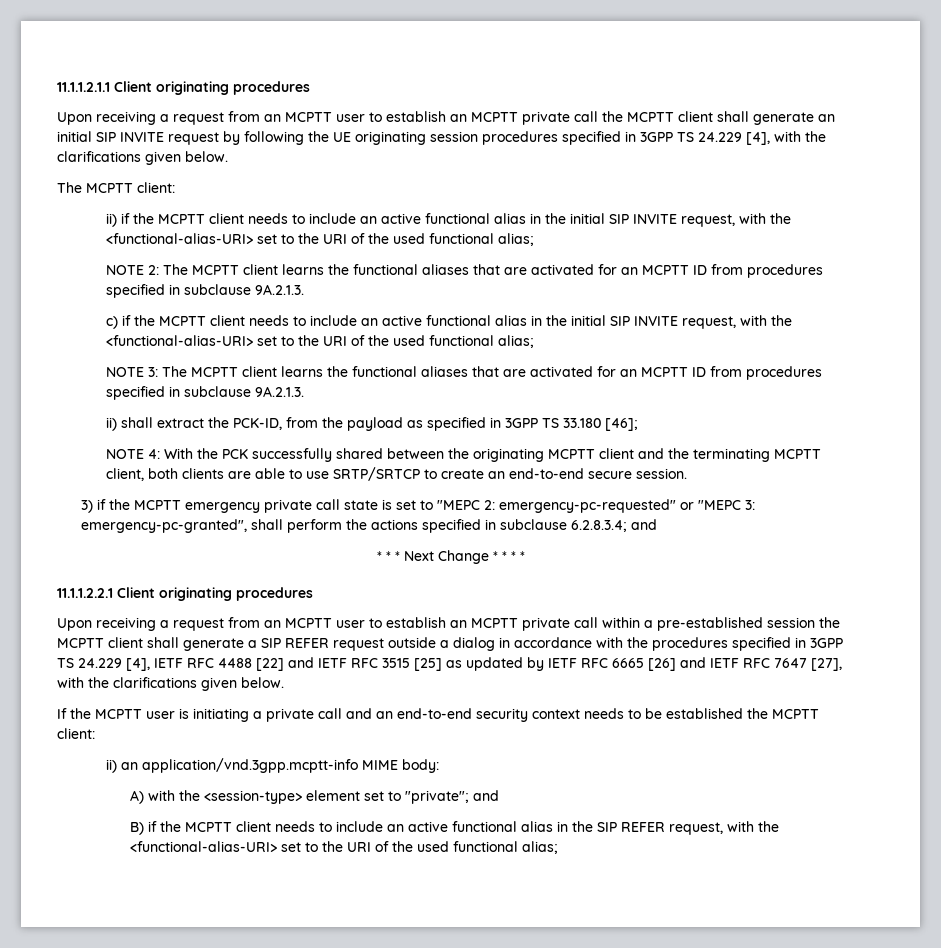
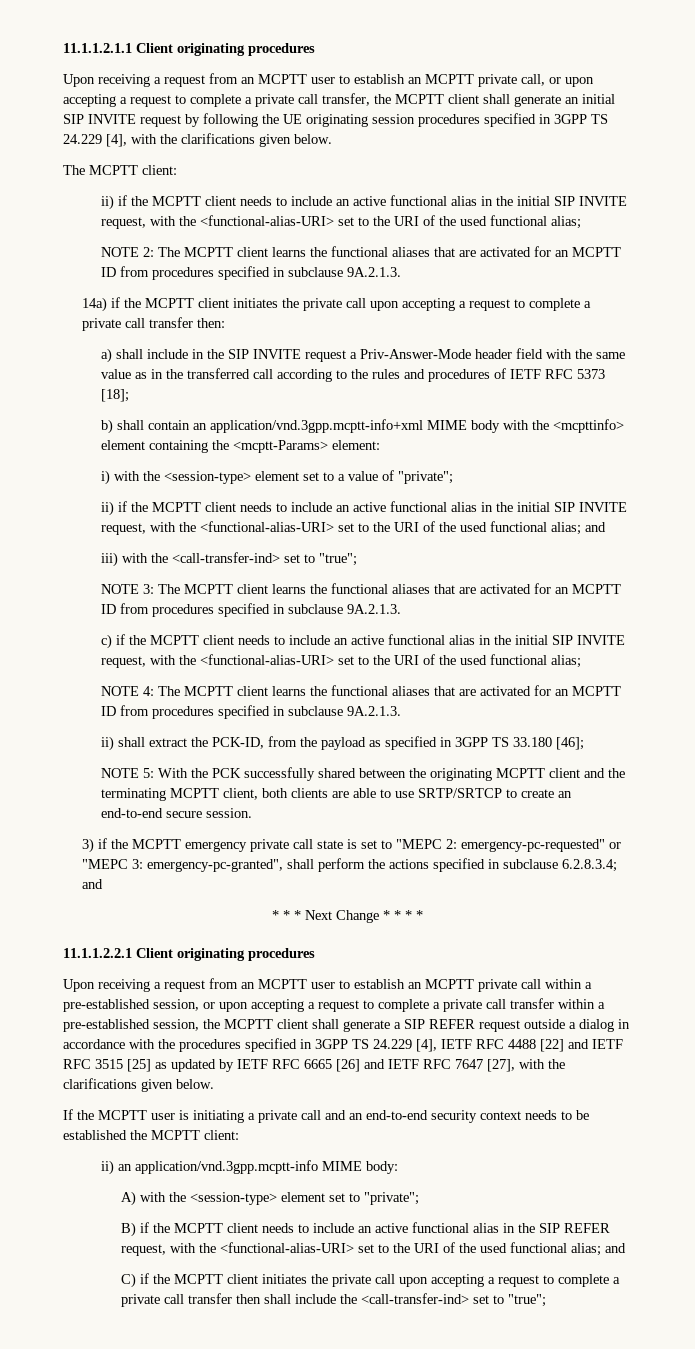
- Upon receiving a request from an MCPTT user to establish an MCPTT private call the MCPTT client shall generate an initial SIP INVITE request by following the UE originating session procedures specified in 3GPP TS 24.229 [4], with the clarifications given below.
+ Upon receiving a request from an MCPTT user to establish an MCPTT private call, or upon accepting a request to complete a private call transfer, the MCPTT client shall generate an initial SIP INVITE request by following the UE originating session procedures specified in 3GPP TS 24.229 [4], with the clarifications given below.
+ 14a) if the MCPTT client initiates the private call upon accepting a request to complete a private call transfer then:
+ a) shall include in the SIP INVITE request a Priv-Answer-Mode header field with the same value as in the transferred call according to the rules and procedures of IETF RFC 5373 [18];
+ b) shall contain an application/vnd.3gpp.mcptt-info+xml MIME body with the <mcpttinfo> element containing the <mcptt-Params> element:
+ i) with the <session-type> element set to a value of "private";
+ ii) if the MCPTT client needs to include an active functional alias in the initial SIP INVITE request, with the <functional-alias-URI> set to the URI of the used functional alias; and
+ iii) with the <call-transfer-ind> set to "true";
+ NOTE 3: The MCPTT client learns the functional aliases that are activated for an MCPTT ID from procedures specified in subclause 9A.2.1.3.
- NOTE 3: The MCPTT client learns the functional aliases that are activated for an MCPTT ID from procedures specified in subclause 9A.2.1.3.
+ NOTE 4: The MCPTT client learns the functional aliases that are activated for an MCPTT ID from procedures specified in subclause 9A.2.1.3.
- NOTE 4: With the PCK successfully shared between the originating MCPTT client and the terminating MCPTT client, both clients are able to use SRTP/SRTCP to create an end-to-end secure session.
+ NOTE 5: With the PCK successfully shared between the originating MCPTT client and the terminating MCPTT client, both clients are able to use SRTP/SRTCP to create an end-to-end secure session.
- Upon receiving a request from an MCPTT user to establish an MCPTT private call within a pre-established session the MCPTT client shall generate a SIP REFER request outside a dialog in accordance with the procedures specified in 3GPP TS 24.229 [4], IETF RFC 4488 [22] and IETF RFC 3515 [25] as updated by IETF RFC 6665 [26] and IETF RFC 7647 [27], with the clarifications given below.
+ Upon receiving a request from an MCPTT user to establish an MCPTT private call within a pre-established session, or upon accepting a request to complete a private call transfer within a pre-established session, the MCPTT client shall generate a SIP REFER request outside a dialog in accordance with the procedures specified in 3GPP TS 24.229 [4], IETF RFC 4488 [22] and IETF RFC 3515 [25] as updated by IETF RFC 6665 [26] and IETF RFC 7647 [27], with the clarifications given below.
- A) with the <session-type> element set to "private"; and
+ A) with the <session-type> element set to "private";
- B) if the MCPTT client needs to include an active functional alias in the SIP REFER request, with the <functional-alias-URI> set to the URI of the used functional alias;
+ B) if the MCPTT client needs to include an active functional alias in the SIP REFER request, with the <functional-alias-URI> set to the URI of the used functional alias; and
+ C) if the MCPTT client initiates the private call upon accepting a request to complete a private call transfer then shall include the <call-transfer-ind> set to "true";

